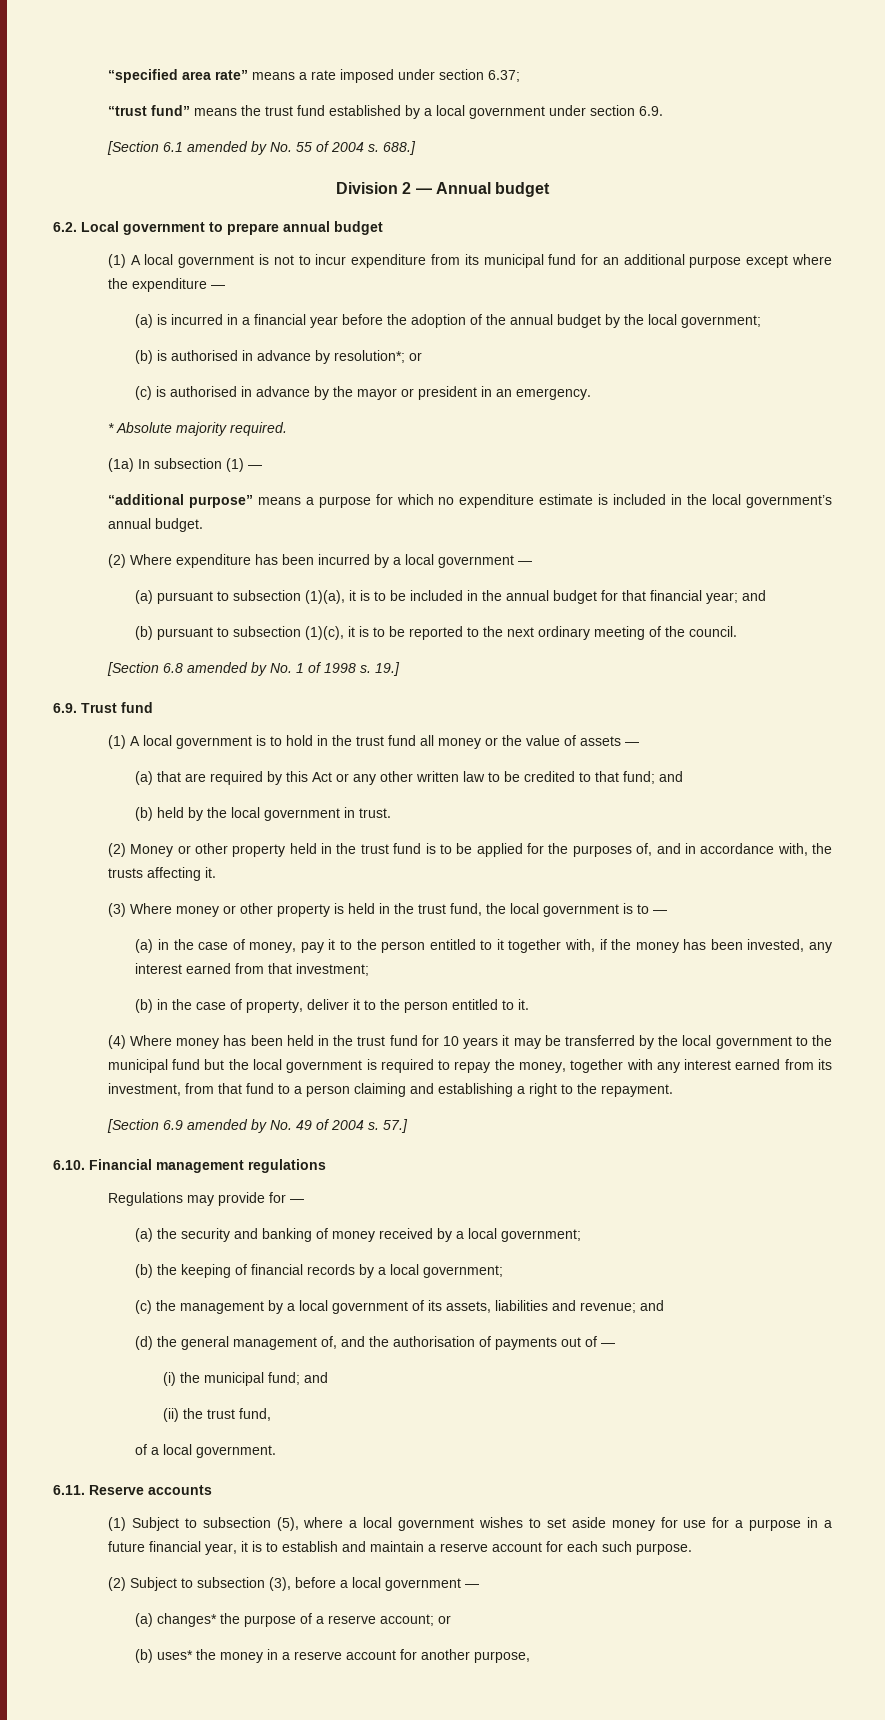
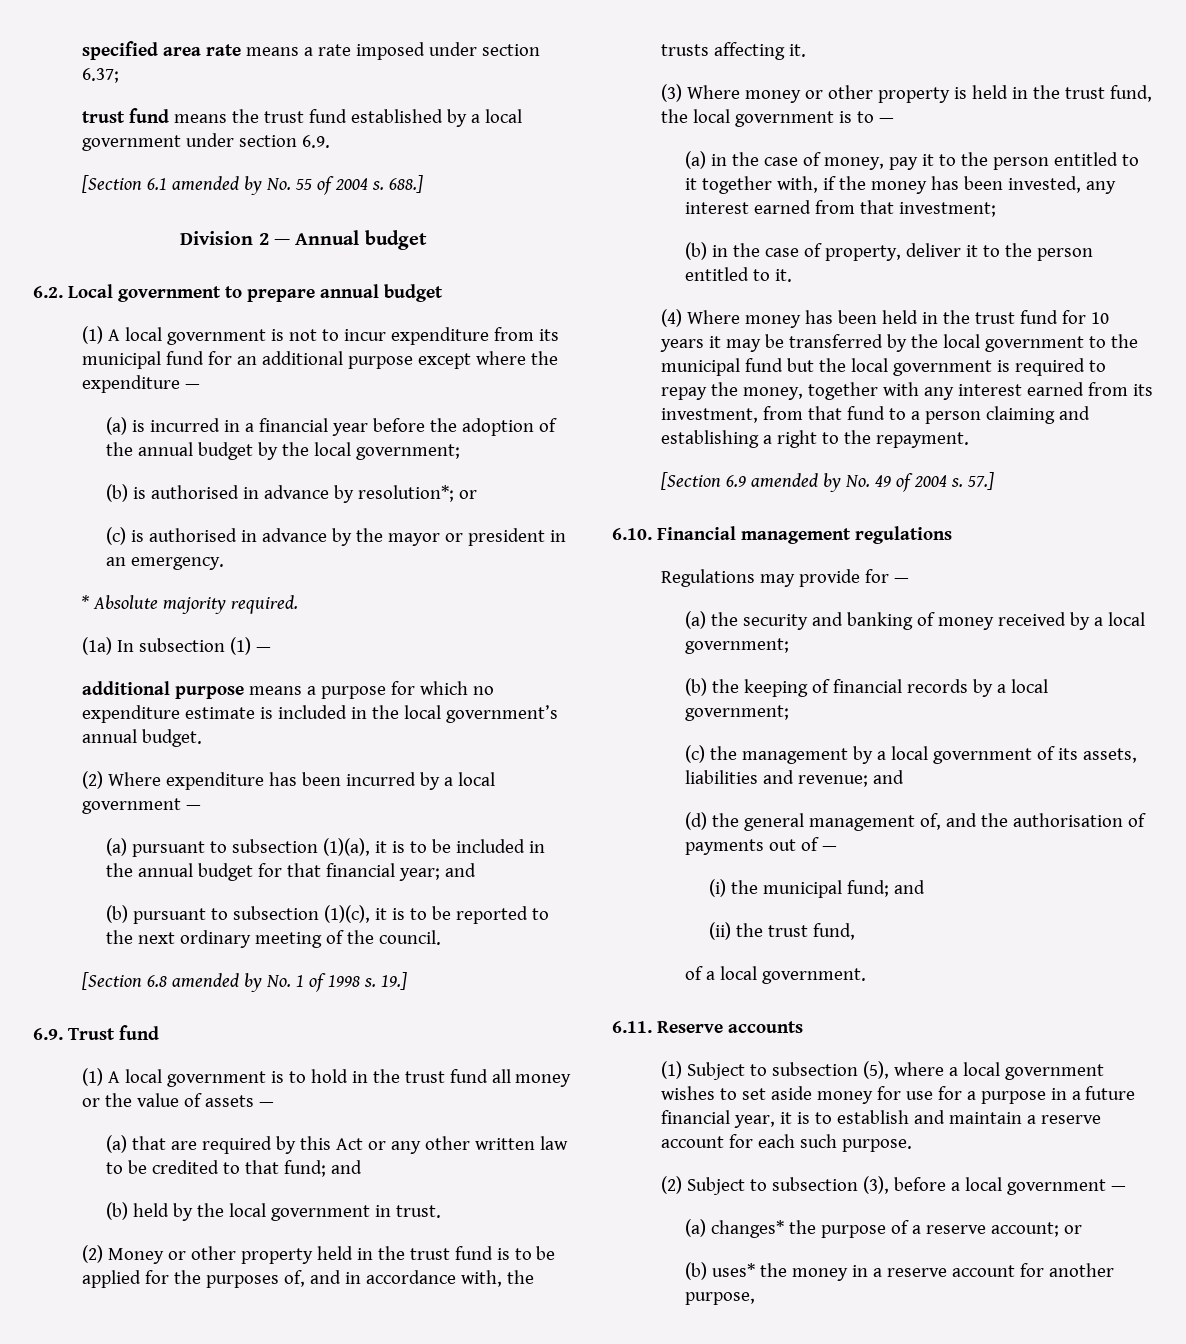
- “specified area rate” means a rate imposed under section 6.37;
+ specified area rate means a rate imposed under section 6.37;
- “trust fund” means the trust fund established by a local government under section 6.9.
+ trust fund means the trust fund established by a local government under section 6.9.
- “additional purpose” means a purpose for which no expenditure estimate is included in the local government’s annual budget.
+ additional purpose means a purpose for which no expenditure estimate is included in the local government’s annual budget.

